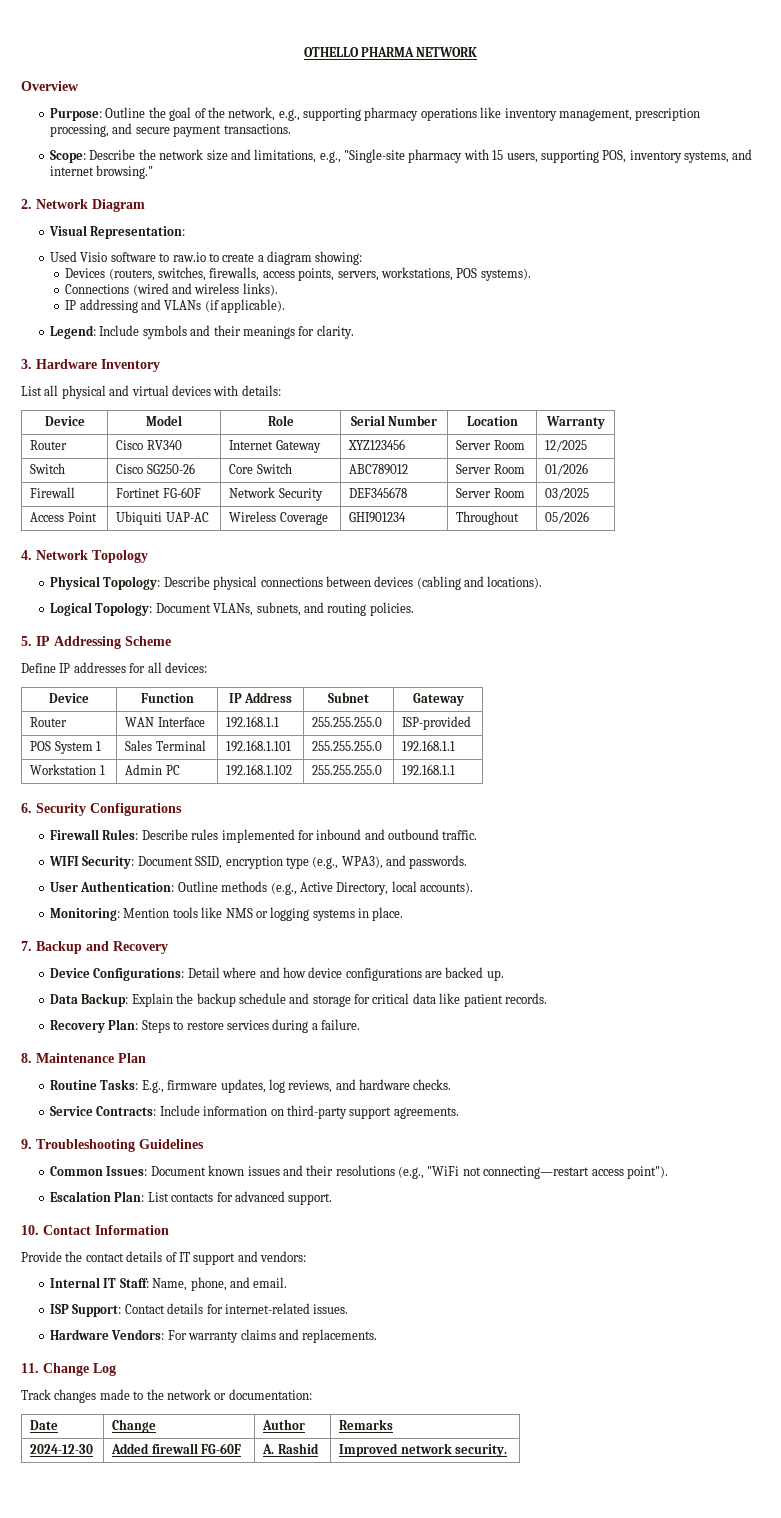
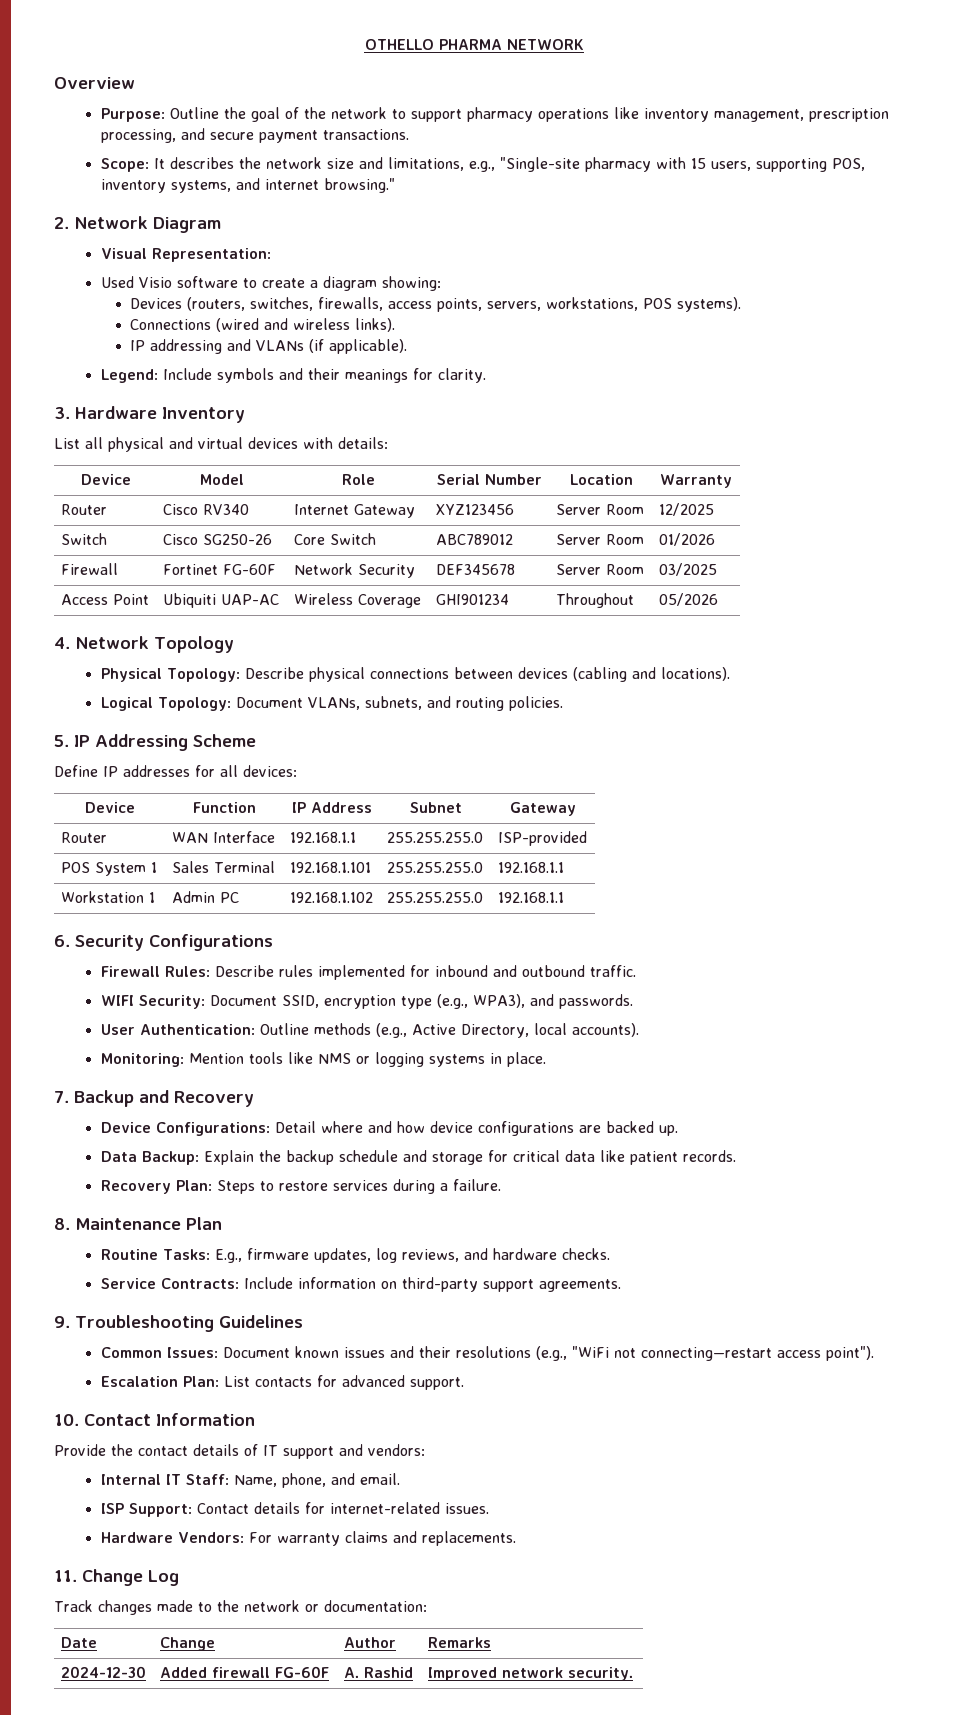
- Purpose: Outline the goal of the network, e.g., supporting pharmacy operations like inventory management, prescription processing, and secure payment transactions.
+ Purpose: Outline the goal of the network to support pharmacy operations like inventory management, prescription processing, and secure payment transactions.
- Scope: Describe the network size and limitations, e.g., "Single-site pharmacy with 15 users, supporting POS, inventory systems, and internet browsing."
+ Scope: It describes the network size and limitations, e.g., "Single-site pharmacy with 15 users, supporting POS, inventory systems, and internet browsing."
- Used Visio software to raw.io to create a diagram showing:
+ Used Visio software to create a diagram showing:

